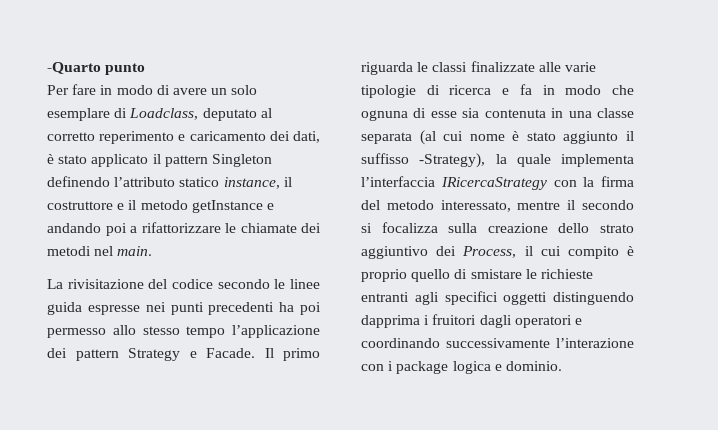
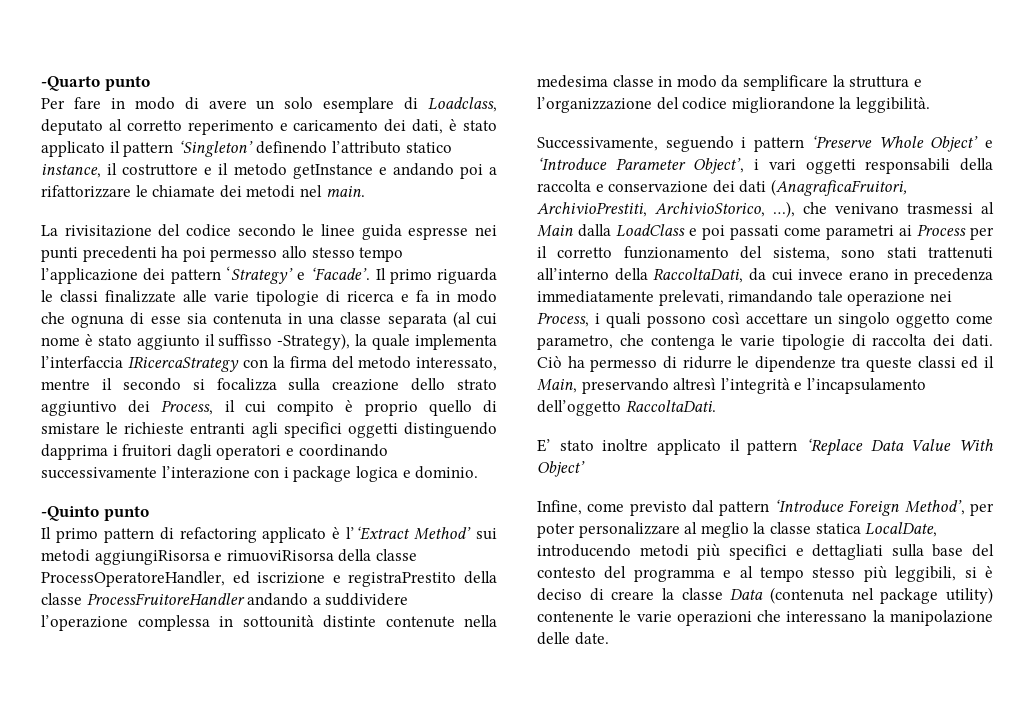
- Per fare in modo di avere un solo esemplare di Loadclass, deputato al corretto reperimento e caricamento dei dati, è stato applicato il pattern Singleton definendo l’attributo statico instance, il costruttore e il metodo getInstance e andando poi a rifattorizzare le chiamate dei metodi nel main.
+ Per fare in modo di avere un solo esemplare di Loadclass, deputato al corretto reperimento e caricamento dei dati, è stato applicato il pattern ‘Singleton’ definendo l’attributo statico instance, il costruttore e il metodo getInstance e andando poi a rifattorizzare le chiamate dei metodi nel main.
- La rivisitazione del codice secondo le linee guida espresse nei punti precedenti ha poi permesso allo stesso tempo l’applicazione dei pattern Strategy e Facade.
+ La rivisitazione del codice secondo le linee guida espresse nei punti precedenti ha poi permesso allo stesso tempo l’applicazione dei pattern ‘Strategy’ e ‘Facade’.
+ -Quinto punto
+ Il primo pattern di refactoring applicato è l’‘Extract Method’ sui metodi aggiungiRisorsa e rimuoviRisorsa della classe ProcessOperatoreHandler, ed iscrizione e registraPrestito della classe ProcessFruitoreHandler andando a suddividere l’operazione complessa in sottounità distinte contenute nella medesima classe in modo da semplificare la struttura e l’organizzazione del codice migliorandone la leggibilità.
+ Successivamente, seguendo i pattern ‘Preserve Whole Object’ e ‘Introduce Parameter Object’, i vari oggetti responsabili della raccolta e conservazione dei dati (AnagraficaFruitori, ArchivioPrestiti, ArchivioStorico, …), che venivano trasmessi al Main dalla LoadClass e poi passati come parametri ai Process per il corretto funzionamento del sistema, sono stati trattenuti all’interno della RaccoltaDati, da cui invece erano in precedenza immediatamente prelevati, rimandando tale operazione nei Process, i quali possono così accettare un singolo oggetto come parametro, che contenga le varie tipologie di raccolta dei dati. Ciò ha permesso di ridurre le dipendenze tra queste classi ed il Main, preservando altresì l’integrità e l’incapsulamento dell’oggetto RaccoltaDati.
+ E’ stato inoltre applicato il pattern ‘Replace Data Value With Object’
+ Infine, come previsto dal pattern ‘Introduce Foreign Method’, per poter personalizzare al meglio la classe statica LocalDate, introducendo metodi più specifici e dettagliati sulla base del contesto del programma e al tempo stesso più leggibili, si è deciso di creare la classe Data (contenuta nel package utility) contenente le varie operazioni che interessano la manipolazione delle date.

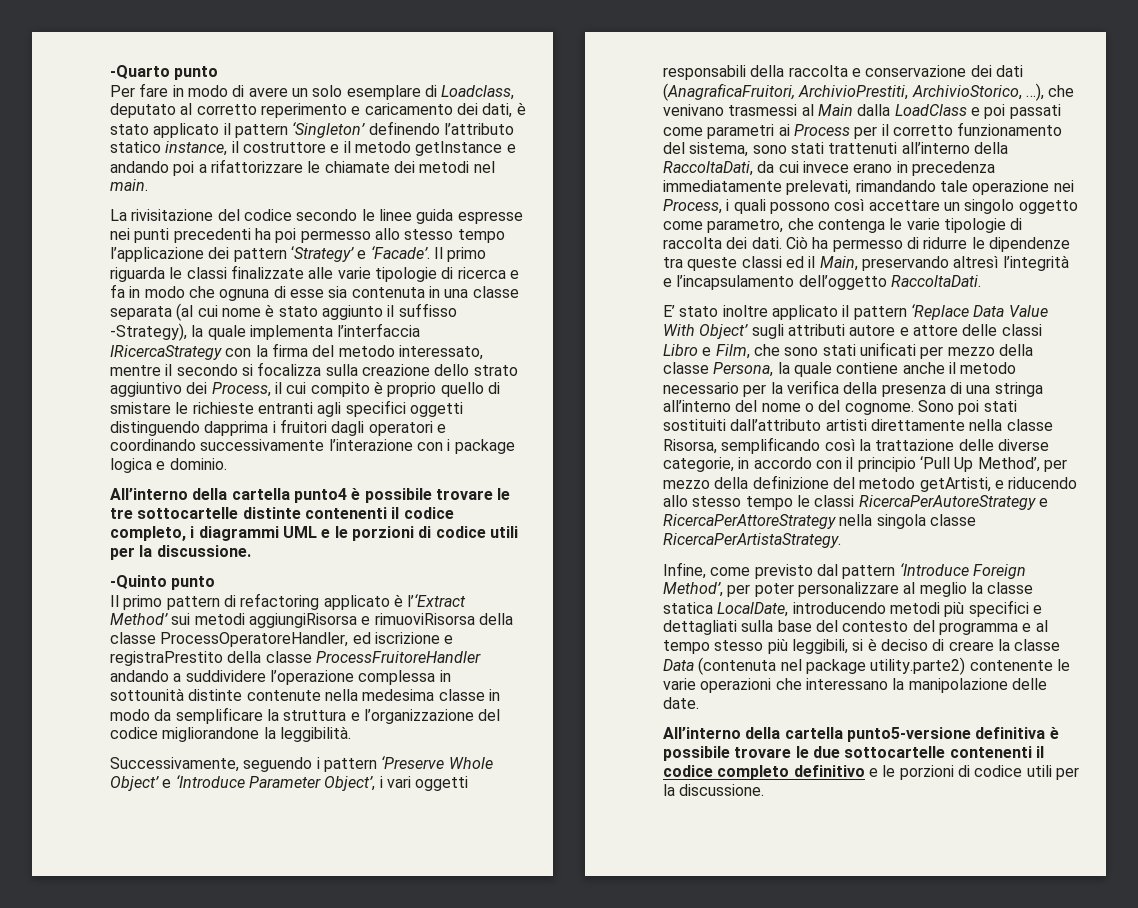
+ All’interno della cartella punto4 è possibile trovare le tre sottocartelle distinte contenenti il codice completo, i diagrammi UML e le porzioni di codice utili per la discussione.
- E’ stato inoltre applicato il pattern ‘Replace Data Value With Object’
+ E’ stato inoltre applicato il pattern ‘Replace Data Value With Object’ sugli attributi autore e attore delle classi Libro e Film, che sono stati unificati per mezzo della classe Persona, la quale contiene anche il metodo necessario per la verifica della presenza di una stringa all’interno del nome o del cognome. Sono poi stati sostituiti dall’attributo artisti direttamente nella classe Risorsa, semplificando così la trattazione delle diverse categorie, in accordo con il principio ‘Pull Up Method’, per mezzo della definizione del metodo getArtisti, e riducendo allo stesso tempo le classi RicercaPerAutoreStrategy e RicercaPerAttoreStrategy nella singola classe RicercaPerArtistaStrategy.
- Infine, come previsto dal pattern ‘Introduce Foreign Method’, per poter personalizzare al meglio la classe statica LocalDate, introducendo metodi più specifici e dettagliati sulla base del contesto del programma e al tempo stesso più leggibili, si è deciso di creare la classe Data (contenuta nel package utility) contenente le varie operazioni che interessano la manipolazione delle date.
+ Infine, come previsto dal pattern ‘Introduce Foreign Method’, per poter personalizzare al meglio la classe statica LocalDate, introducendo metodi più specifici e dettagliati sulla base del contesto del programma e al tempo stesso più leggibili, si è deciso di creare la classe Data (contenuta nel package utility.parte2) contenente le varie operazioni che interessano la manipolazione delle date.
+ All’interno della cartella punto5-versione definitiva è possibile trovare le due sottocartelle contenenti il codice completo definitivo e le porzioni di codice utili per la discussione.

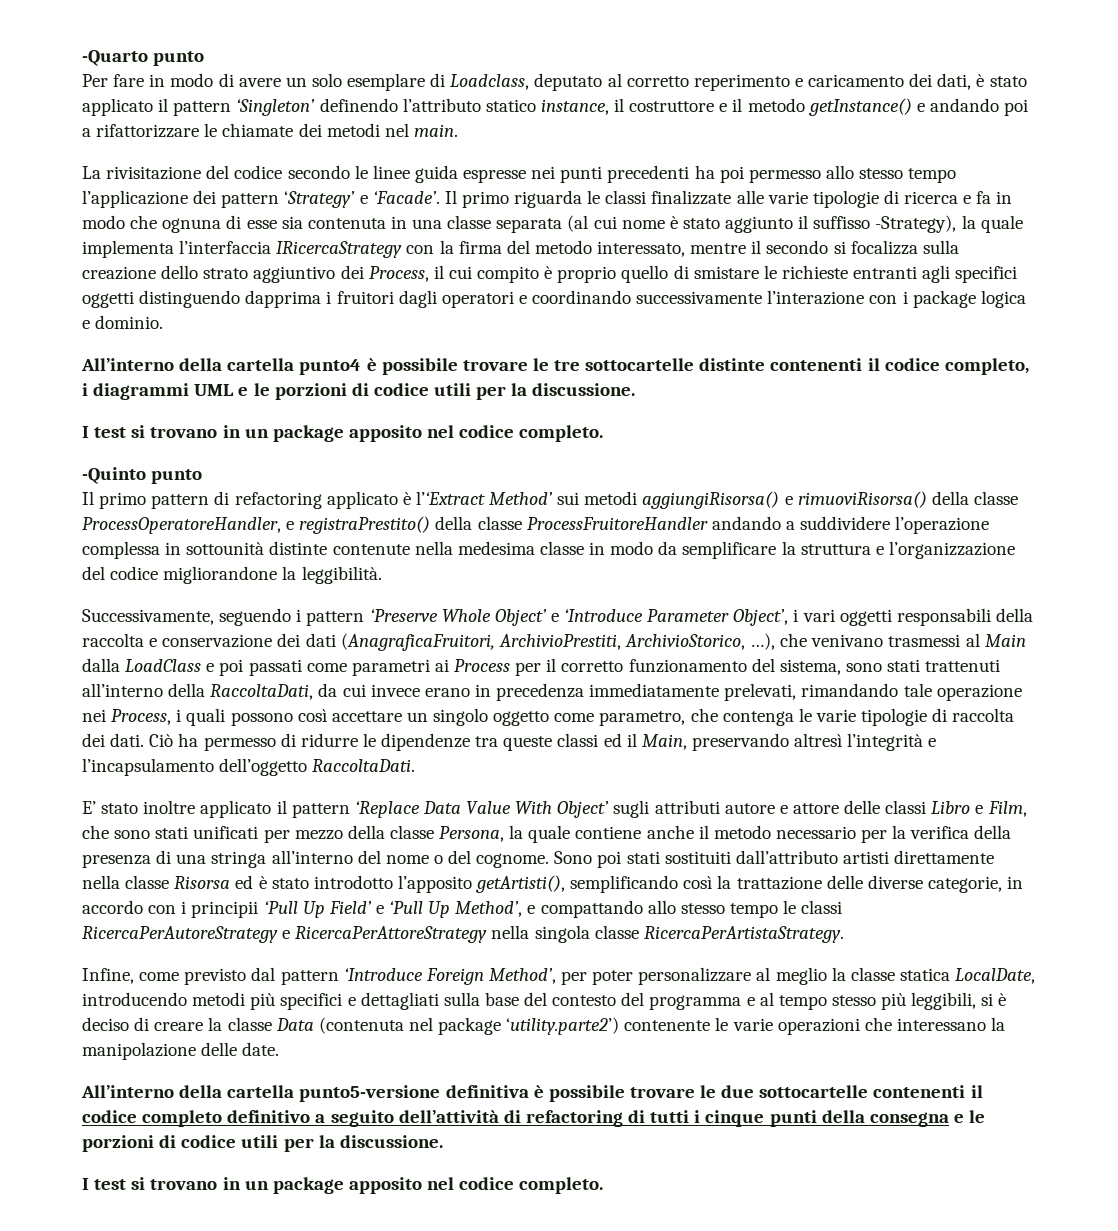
- Per fare in modo di avere un solo esemplare di Loadclass, deputato al corretto reperimento e caricamento dei dati, è stato applicato il pattern ‘Singleton’ definendo l’attributo statico instance, il costruttore e il metodo getInstance e andando poi a rifattorizzare le chiamate dei metodi nel main.
+ Per fare in modo di avere un solo esemplare di Loadclass, deputato al corretto reperimento e caricamento dei dati, è stato applicato il pattern ‘Singleton’ definendo l’attributo statico instance, il costruttore e il metodo getInstance() e andando poi a rifattorizzare le chiamate dei metodi nel main.
  All’interno della cartella punto4 è possibile trovare le tre sottocartelle distinte contenenti il codice completo, i diagrammi UML e le porzioni di codice utili per la discussione.
+ I test si trovano in un package apposito nel codice completo.
- Il primo pattern di refactoring applicato è l’‘Extract Method’ sui metodi aggiungiRisorsa e rimuoviRisorsa della classe ProcessOperatoreHandler, ed iscrizione e registraPrestito della classe ProcessFruitoreHandler andando a suddividere l’operazione complessa in sottounità distinte contenute nella medesima classe in modo da semplificare la struttura e l’organizzazione del codice migliorandone la leggibilità.
+ Il primo pattern di refactoring applicato è l’‘Extract Method’ sui metodi aggiungiRisorsa() e rimuoviRisorsa() della classe ProcessOperatoreHandler, e registraPrestito() della classe ProcessFruitoreHandler andando a suddividere l’operazione complessa in sottounità distinte contenute nella medesima classe in modo da semplificare la struttura e l’organizzazione del codice migliorandone la leggibilità.
- Sono poi stati sostituiti dall’attributo artisti direttamente nella classe Risorsa, semplificando così la trattazione delle diverse categorie, in accordo con il principio ‘Pull Up Method’, per mezzo della definizione del metodo getArtisti, e riducendo allo stesso tempo le classi RicercaPerAutoreStrategy e RicercaPerAttoreStrategy nella singola classe RicercaPerArtistaStrategy.
+ Sono poi stati sostituiti dall’attributo artisti direttamente nella classe Risorsa ed è stato introdotto l’apposito getArtisti(), semplificando così la trattazione delle diverse categorie, in accordo con i principii ‘Pull Up Field’ e ‘Pull Up Method’, e compattando allo stesso tempo le classi RicercaPerAutoreStrategy e RicercaPerAttoreStrategy nella singola classe RicercaPerArtistaStrategy.
- Infine, come previsto dal pattern ‘Introduce Foreign Method’, per poter personalizzare al meglio la classe statica LocalDate, introducendo metodi più specifici e dettagliati sulla base del contesto del programma e al tempo stesso più leggibili, si è deciso di creare la classe Data (contenuta nel package utility.parte2) contenente le varie operazioni che interessano la manipolazione delle date.
+ Infine, come previsto dal pattern ‘Introduce Foreign Method’, per poter personalizzare al meglio la classe statica LocalDate, introducendo metodi più specifici e dettagliati sulla base del contesto del programma e al tempo stesso più leggibili, si è deciso di creare la classe Data (contenuta nel package ‘utility.parte2’) contenente le varie operazioni che interessano la manipolazione delle date.
- All’interno della cartella punto5-versione definitiva è possibile trovare le due sottocartelle contenenti il codice completo definitivo e le porzioni di codice utili per la discussione.
+ All’interno della cartella punto5-versione definitiva è possibile trovare le due sottocartelle contenenti il codice completo definitivo a seguito dell’attività di refactoring di tutti i cinque punti della consegna e le porzioni di codice utili per la discussione.
+ I test si trovano in un package apposito nel codice completo.

